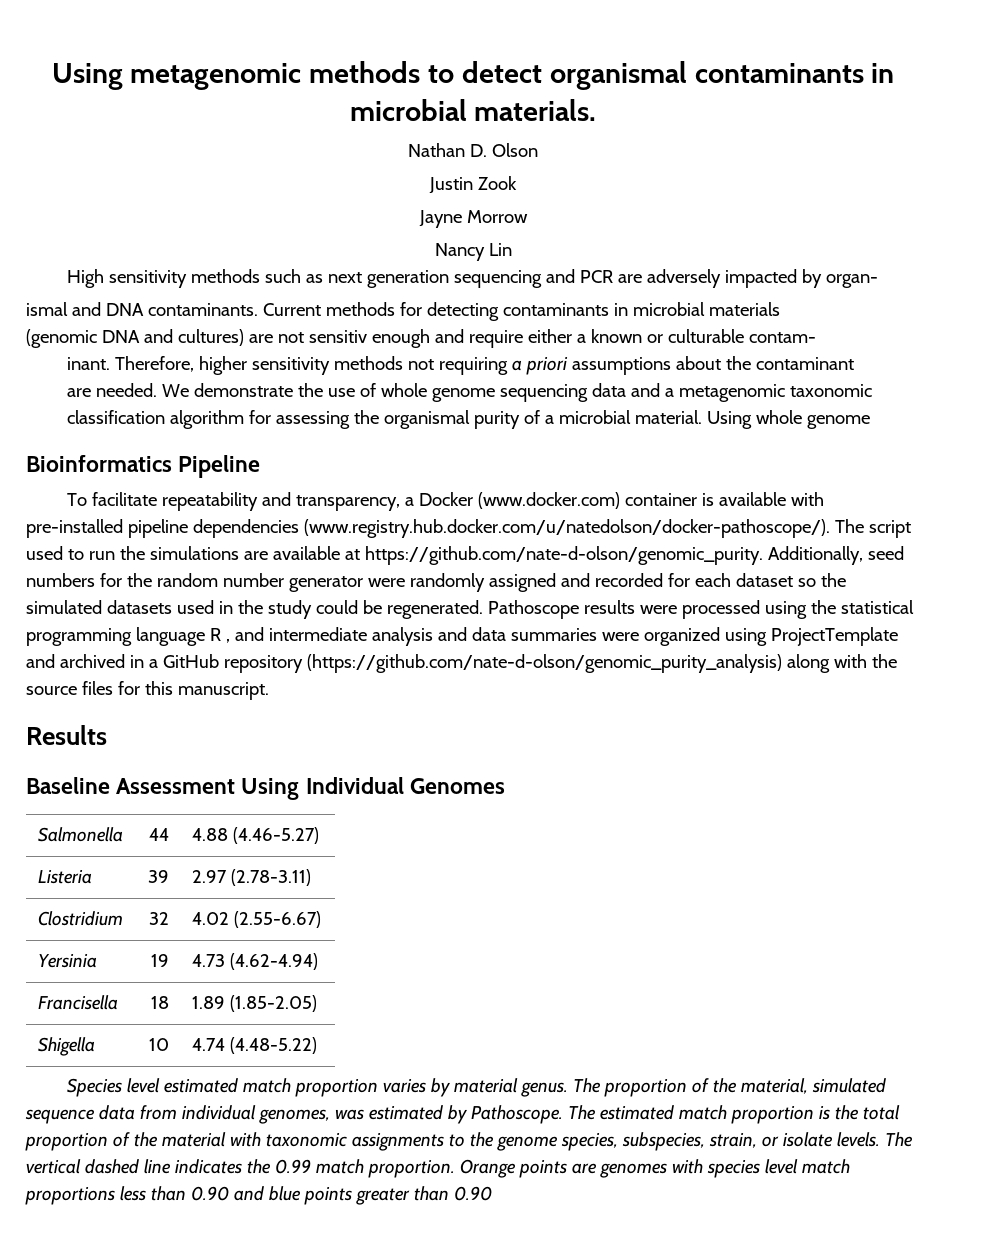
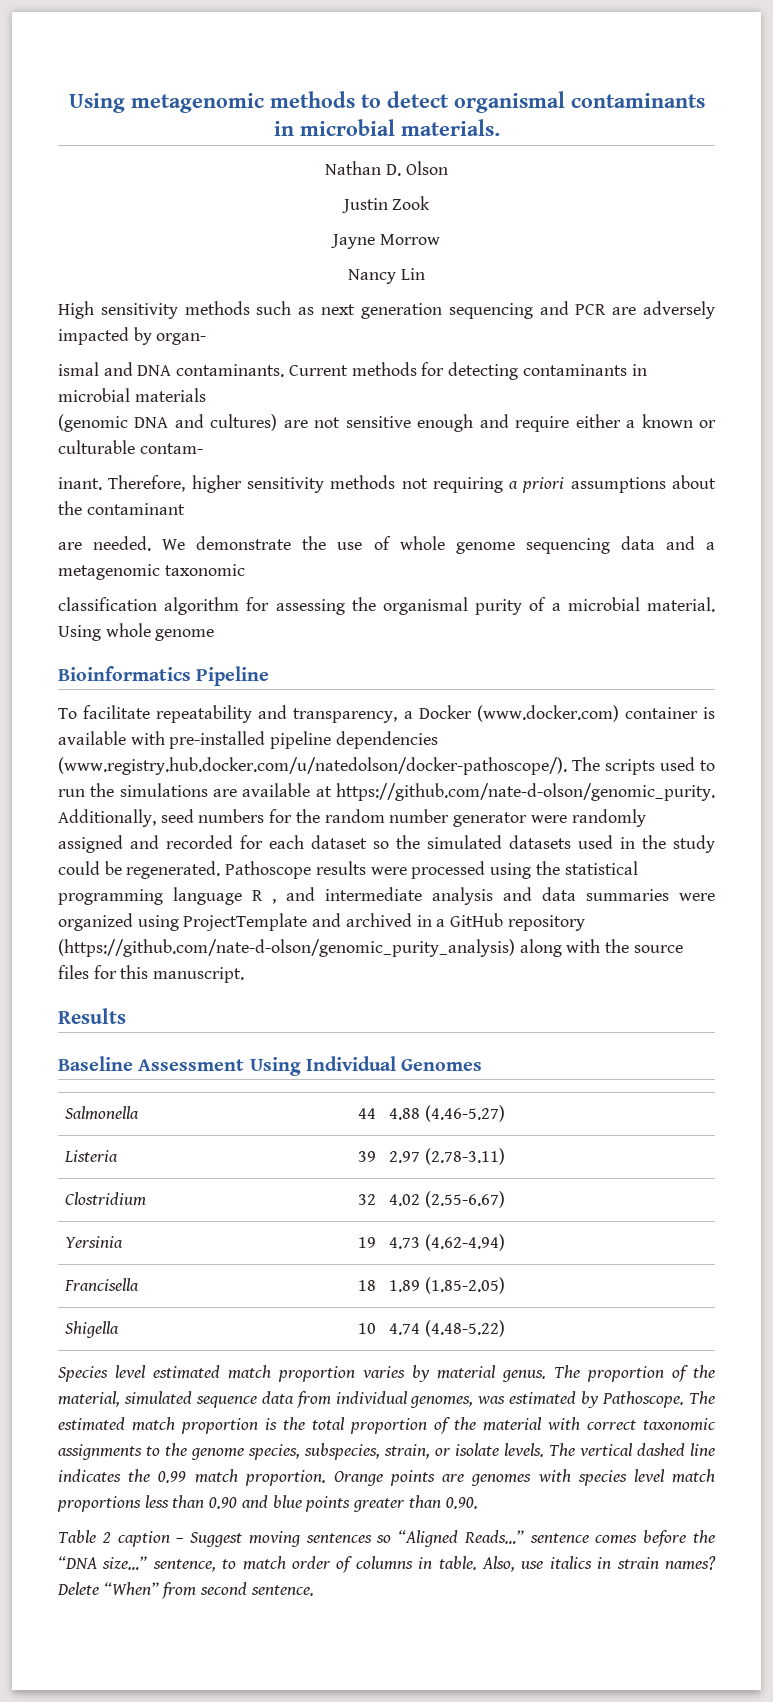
- (genomic DNA and cultures) are not sensitiv enough and require either a known or culturable contam-
+ (genomic DNA and cultures) are not sensitive enough and require either a known or culturable contam-
- To facilitate repeatability and transparency, a Docker (www.docker.com) container is available with pre-installed pipeline dependencies (www.registry.hub.docker.com/u/natedolson/docker-pathoscope/). The script used to run the simulations are available at https://github.com/nate-d-olson/genomic_purity. Additionally, seed numbers for the random number generator were randomly assigned and recorded for each dataset so the simulated datasets used in the study could be regenerated.
+ To facilitate repeatability and transparency, a Docker (www.docker.com) container is available with pre-installed pipeline dependencies (www.registry.hub.docker.com/u/natedolson/docker-pathoscope/). The scripts used to run the simulations are available at https://github.com/nate-d-olson/genomic_purity. Additionally, seed numbers for the random number generator were randomly assigned and recorded for each dataset so the simulated datasets used in the study could be regenerated.
- The estimated match proportion is the total proportion of the material with taxonomic assignments to the genome species, subspecies, strain, or isolate levels.
+ The estimated match proportion is the total proportion of the material with correct taxonomic assignments to the genome species, subspecies, strain, or isolate levels.
- Orange points are genomes with species level match proportions less than 0.90 and blue points greater than 0.90
+ Orange points are genomes with species level match proportions less than 0.90 and blue points greater than 0.90.
+ Table 2 caption – Suggest moving sentences so “Aligned Reads…” sentence comes before the “DNA size…” sentence, to match order of columns in table. Also, use italics in strain names? Delete “When” from second sentence.

